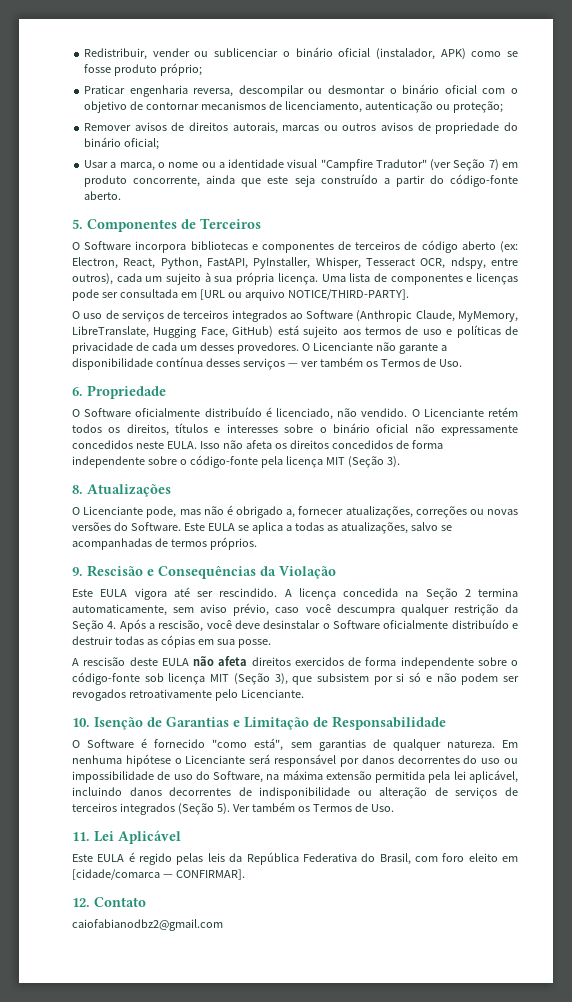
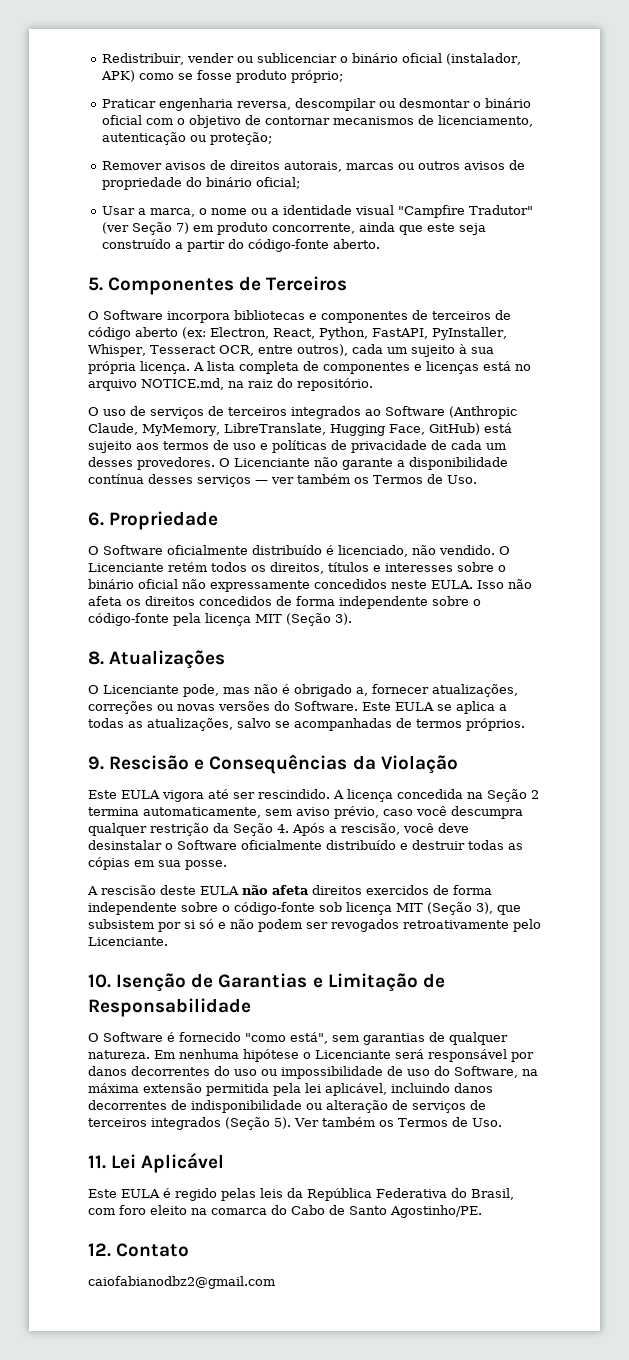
- O Software incorpora bibliotecas e componentes de terceiros de código aberto (ex: Electron, React, Python, FastAPI, PyInstaller, Whisper, Tesseract OCR, ndspy, entre outros), cada um sujeito à sua própria licença.
+ O Software incorpora bibliotecas e componentes de terceiros de código aberto (ex: Electron, React, Python, FastAPI, PyInstaller, Whisper, Tesseract OCR, entre outros), cada um sujeito à sua própria licença.
- Uma lista de componentes e licenças pode ser consultada em [URL ou arquivo NOTICE/THIRD-PARTY].
+ A lista completa de componentes e licenças está no arquivo NOTICE.md, na raiz do repositório.
- Este EULA é regido pelas leis da República Federativa do Brasil, com foro eleito em [cidade/comarca — CONFIRMAR].
+ Este EULA é regido pelas leis da República Federativa do Brasil, com foro eleito na comarca do Cabo de Santo Agostinho/PE.

